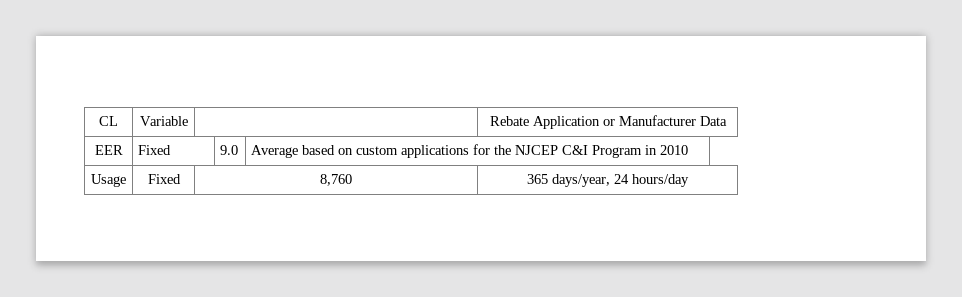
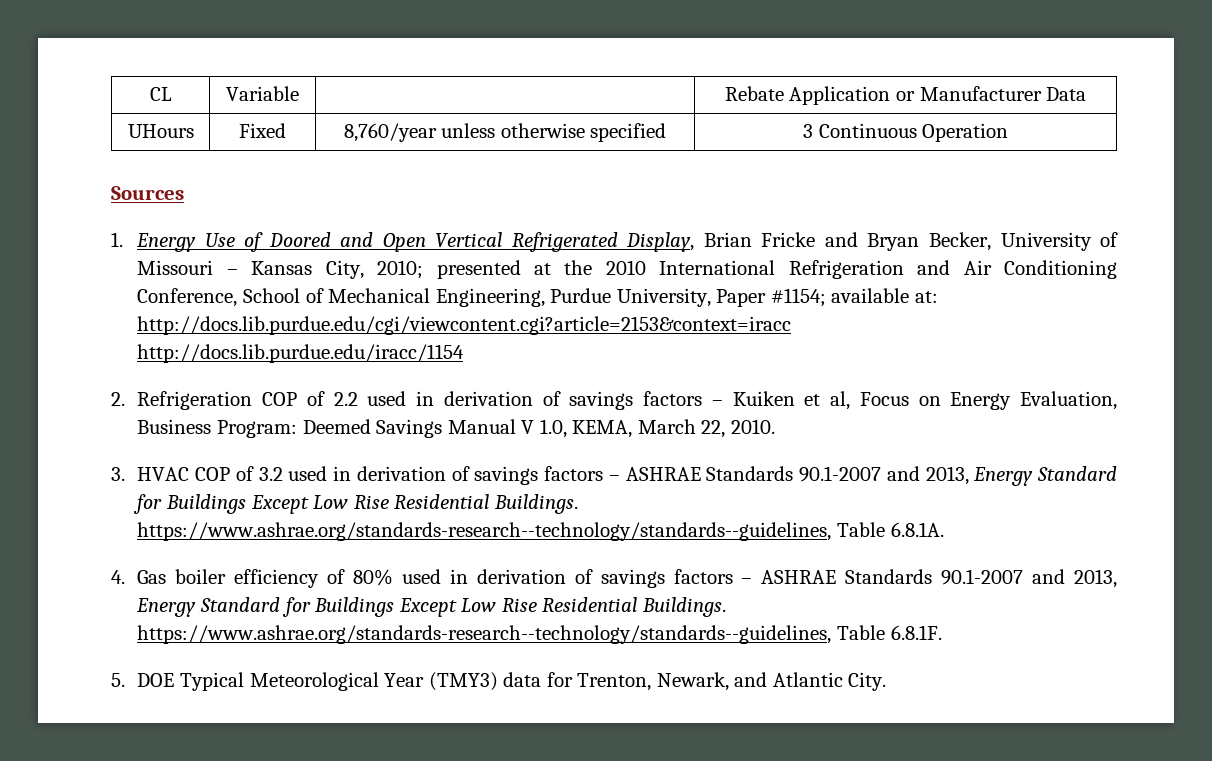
- EER | Fixed | 9.0 | Average based on custom applications for the NJCEP C&I Program in 2010
- Usage | Fixed | 8,760 | 365 days/year, 24 hours/day
+ UHours | Fixed | 8,760/year unless otherwise specified | 3 Continuous Operation
+ Sources
+ 1. Energy Use of Doored and Open Vertical Refrigerated Display, Brian Fricke and Bryan Becker, University of Missouri – Kansas City, 2010; presented at the 2010 International Refrigeration and Air Conditioning Conference, School of Mechanical Engineering, Purdue University, Paper #1154; available at: http://docs.lib.purdue.edu/cgi/viewcontent.cgi?article=2153&context=iracc http://docs.lib.purdue.edu/iracc/1154
+ 2. Refrigeration COP of 2.2 used in derivation of savings factors – Kuiken et al, Focus on Energy Evaluation, Business Program: Deemed Savings Manual V 1.0, KEMA, March 22, 2010.
+ 3. HVAC COP of 3.2 used in derivation of savings factors – ASHRAE Standards 90.1-2007 and 2013, Energy Standard for Buildings Except Low Rise Residential Buildings. https://www.ashrae.org/standards-research--technology/standards--guidelines, Table 6.8.1A.
+ 4. Gas boiler efficiency of 80% used in derivation of savings factors – ASHRAE Standards 90.1-2007 and 2013, Energy Standard for Buildings Except Low Rise Residential Buildings. https://www.ashrae.org/standards-research--technology/standards--guidelines, Table 6.8.1F.
+ 5. DOE Typical Meteorological Year (TMY3) data for Trenton, Newark, and Atlantic City.

